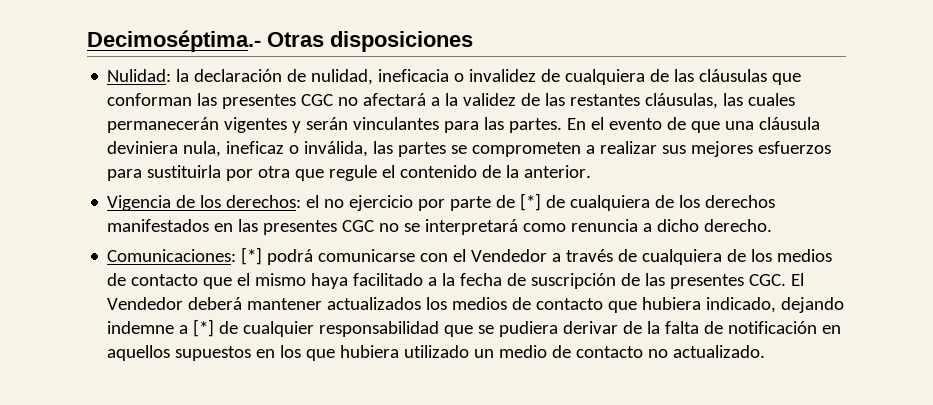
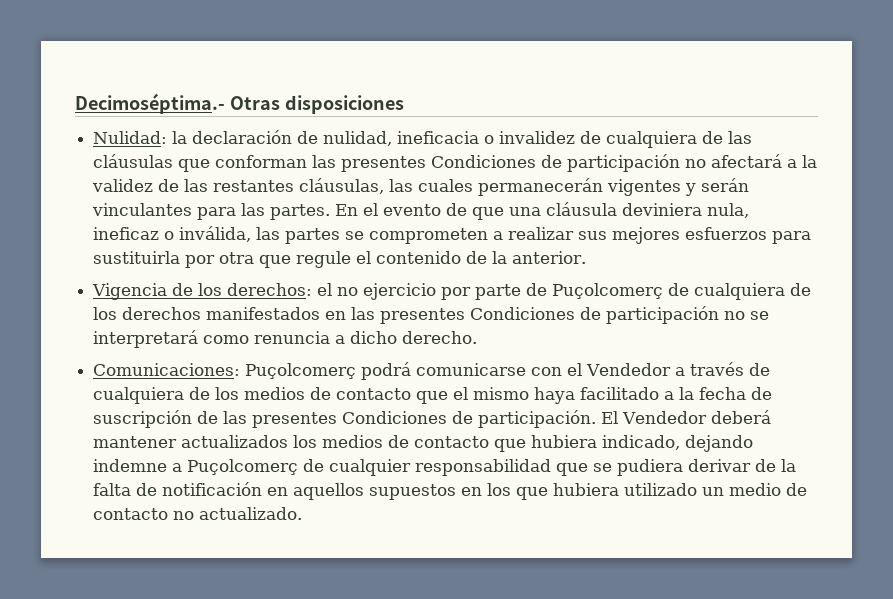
- Nulidad: la declaración de nulidad, ineficacia o invalidez de cualquiera de las cláusulas que conforman las presentes CGC no afectará a la validez de las restantes cláusulas, las cuales permanecerán vigentes y serán vinculantes para las partes.
+ Nulidad: la declaración de nulidad, ineficacia o invalidez de cualquiera de las cláusulas que conforman las presentes Condiciones de participación no afectará a la validez de las restantes cláusulas, las cuales permanecerán vigentes y serán vinculantes para las partes.
- Vigencia de los derechos: el no ejercicio por parte de [*] de cualquiera de los derechos manifestados en las presentes CGC no se interpretará como renuncia a dicho derecho.
+ Vigencia de los derechos: el no ejercicio por parte de Puçolcomerç de cualquiera de los derechos manifestados en las presentes Condiciones de participación no se interpretará como renuncia a dicho derecho.
- [*] podrá comunicarse con el Vendedor a través de cualquiera de los medios de contacto que el mismo haya facilitado a la fecha de suscripción de las presentes CGC. El Vendedor deberá mantener actualizados los medios de contacto que hubiera indicado, dejando indemne a [*] de cualquier responsabilidad que se pudiera derivar de la falta de notificación en aquellos supuestos en los que hubiera utilizado un medio de contacto no actualizado.
+ Puçolcomerç podrá comunicarse con el Vendedor a través de cualquiera de los medios de contacto que el mismo haya facilitado a la fecha de suscripción de las presentes Condiciones de participación. El Vendedor deberá mantener actualizados los medios de contacto que hubiera indicado, dejando indemne a Puçolcomerç de cualquier responsabilidad que se pudiera derivar de la falta de notificación en aquellos supuestos en los que hubiera utilizado un medio de contacto no actualizado.

